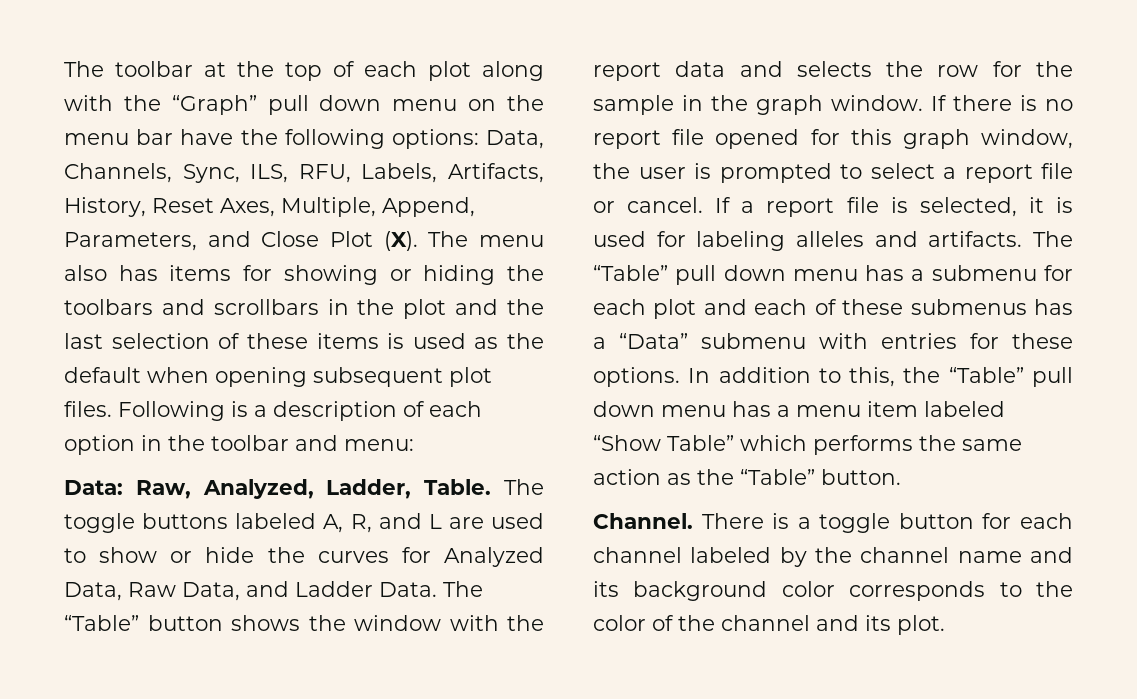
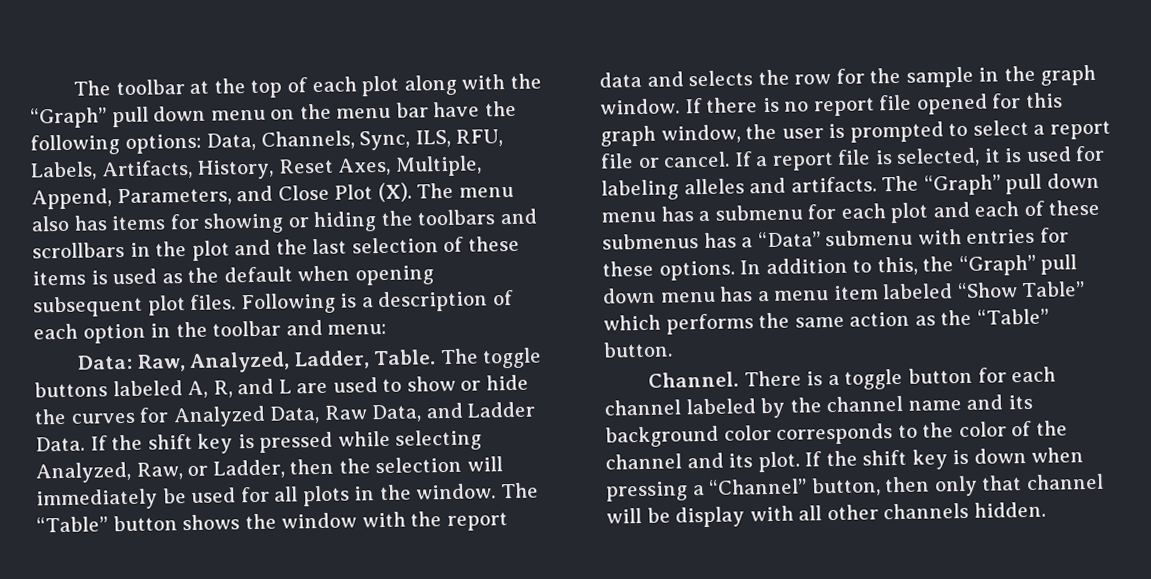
+ If the shift key is pressed while selecting Analyzed, Raw, or Ladder, then the selection will immediately be used for all plots in the window.
- The “Table” pull down menu has a submenu for each plot and each of these submenus has a “Data” submenu with entries for these options.
+ The “Graph” pull down menu has a submenu for each plot and each of these submenus has a “Data” submenu with entries for these options.
- In addition to this, the “Table” pull down menu has a menu item labeled “Show Table” which performs the same action as the “Table” button.
+ In addition to this, the “Graph” pull down menu has a menu item labeled “Show Table” which performs the same action as the “Table” button.
+ If the shift key is down when pressing a “Channel” button, then only that channel will be display with all other channels hidden.

